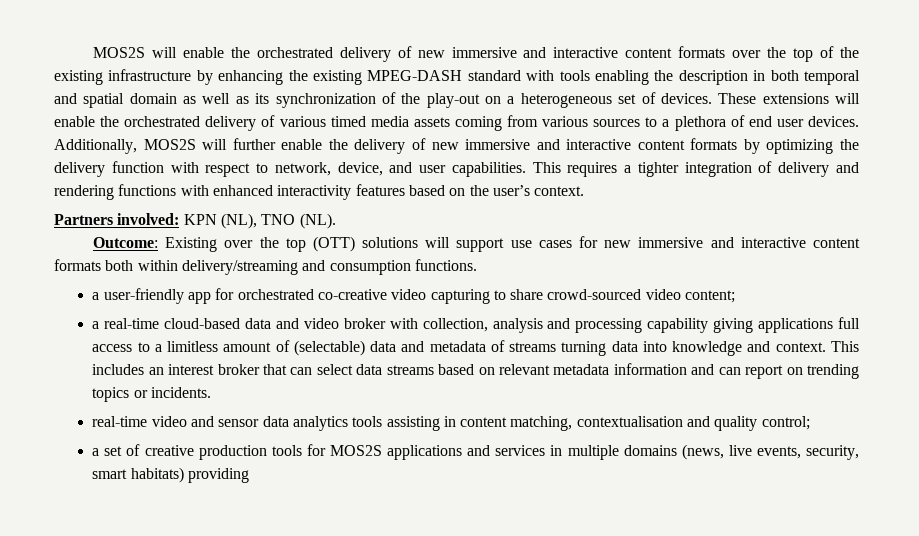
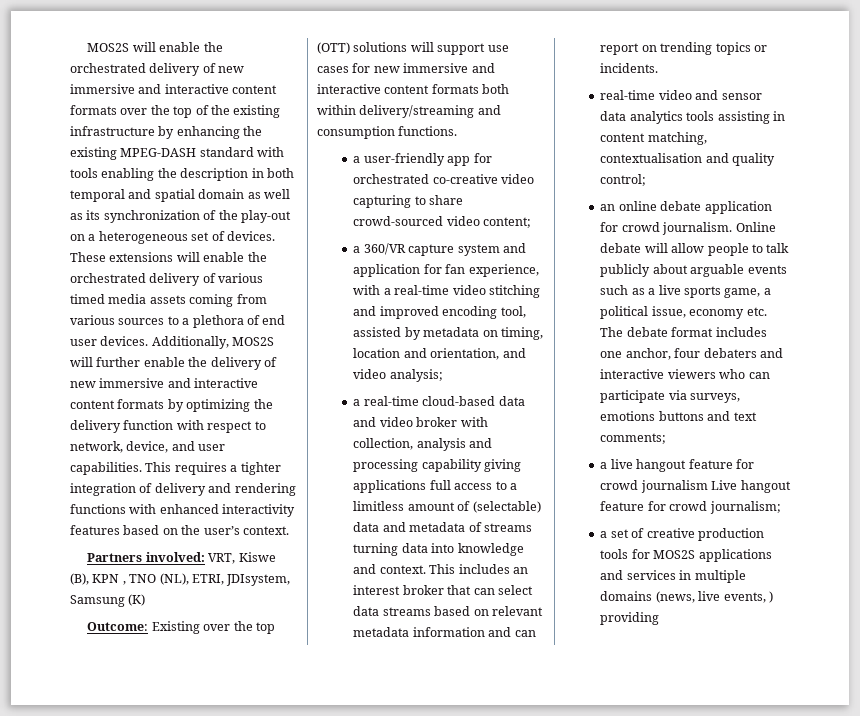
- Partners involved: KPN (NL), TNO (NL).
+ Partners involved: VRT, Kiswe (B), KPN , TNO (NL), ETRI, JDIsystem, Samsung (K)
+ a 360/VR capture system and application for fan experience, with a real-time video stitching and improved encoding tool, assisted by metadata on timing, location and orientation, and video analysis;
+ an online debate application for crowd journalism. Online debate will allow people to talk publicly about arguable events such as a live sports game, a political issue, economy etc. The debate format includes one anchor, four debaters and interactive viewers who can participate via surveys, emotions buttons and text comments;
+ a live hangout feature for crowd journalism Live hangout feature for crowd journalism;
- a set of creative production tools for MOS2S applications and services in multiple domains (news, live events, security, smart habitats) providing
+ a set of creative production tools for MOS2S applications and services in multiple domains (news, live events, ) providing

